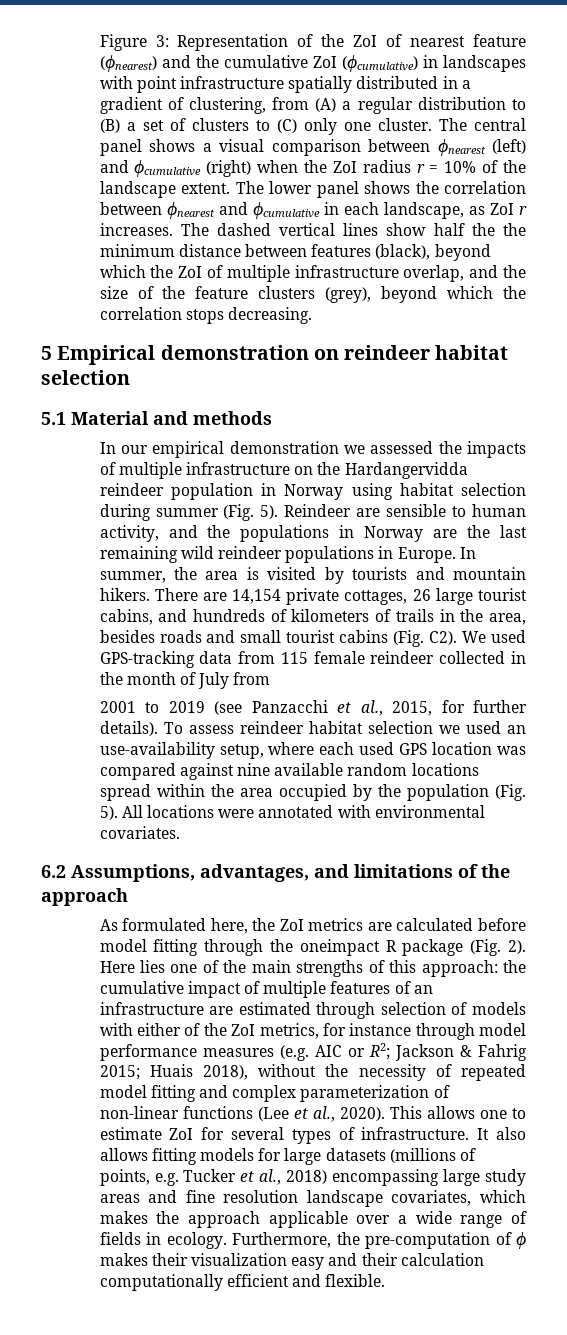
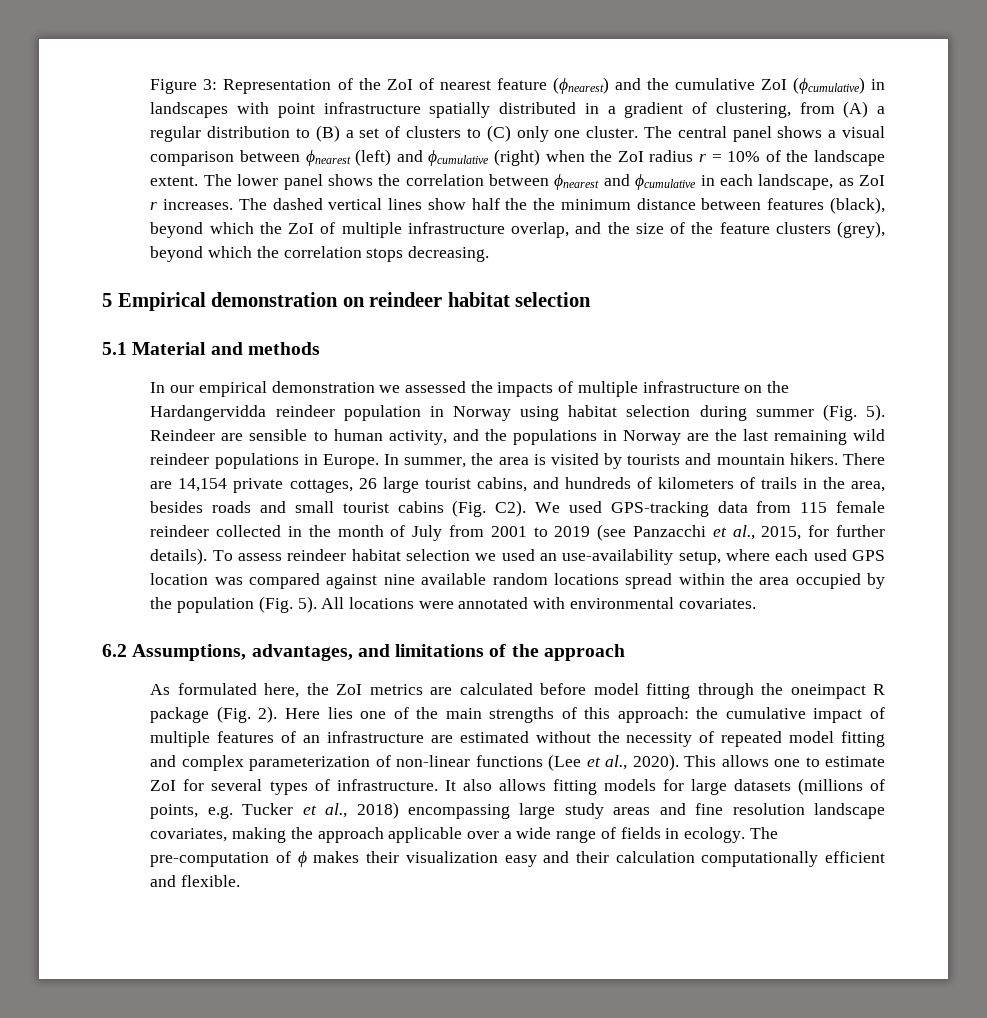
- There are 14,154 private cottages, 26 large tourist cabins, and hundreds of kilometers of trails in the area, besides roads and small tourist cabins (Fig. C2). We used GPS-tracking data from 115 female reindeer collected in the month of July from
- 2001 to 2019 (see Panzacchi et al., 2015, for further details).
+ There are 14,154 private cottages, 26 large tourist cabins, and hundreds of kilometers of trails in the area, besides roads and small tourist cabins (Fig. C2). We used GPS-tracking data from 115 female reindeer collected in the month of July from 2001 to 2019 (see Panzacchi et al., 2015, for further details).
- Here lies one of the main strengths of this approach: the cumulative impact of multiple features of an infrastructure are estimated through selection of models with either of the ZoI metrics, for instance through model performance measures (e.g. AIC or R2; Jackson & Fahrig 2015; Huais 2018), without the necessity of repeated model fitting and complex parameterization of non-linear functions (Lee et al., 2020).
+ Here lies one of the main strengths of this approach: the cumulative impact of multiple features of an infrastructure are estimated without the necessity of repeated model fitting and complex parameterization of non-linear functions (Lee et al., 2020).
- It also allows fitting models for large datasets (millions of points, e.g. Tucker et al., 2018) encompassing large study areas and fine resolution landscape covariates, which makes the approach applicable over a wide range of fields in ecology.
+ It also allows fitting models for large datasets (millions of points, e.g. Tucker et al., 2018) encompassing large study areas and fine resolution landscape covariates, making the approach applicable over a wide range of fields in ecology.
- Furthermore, the pre-computation of ϕ makes their visualization easy and their calculation computationally efficient and flexible.
+ The pre-computation of ϕ makes their visualization easy and their calculation computationally efficient and flexible.

